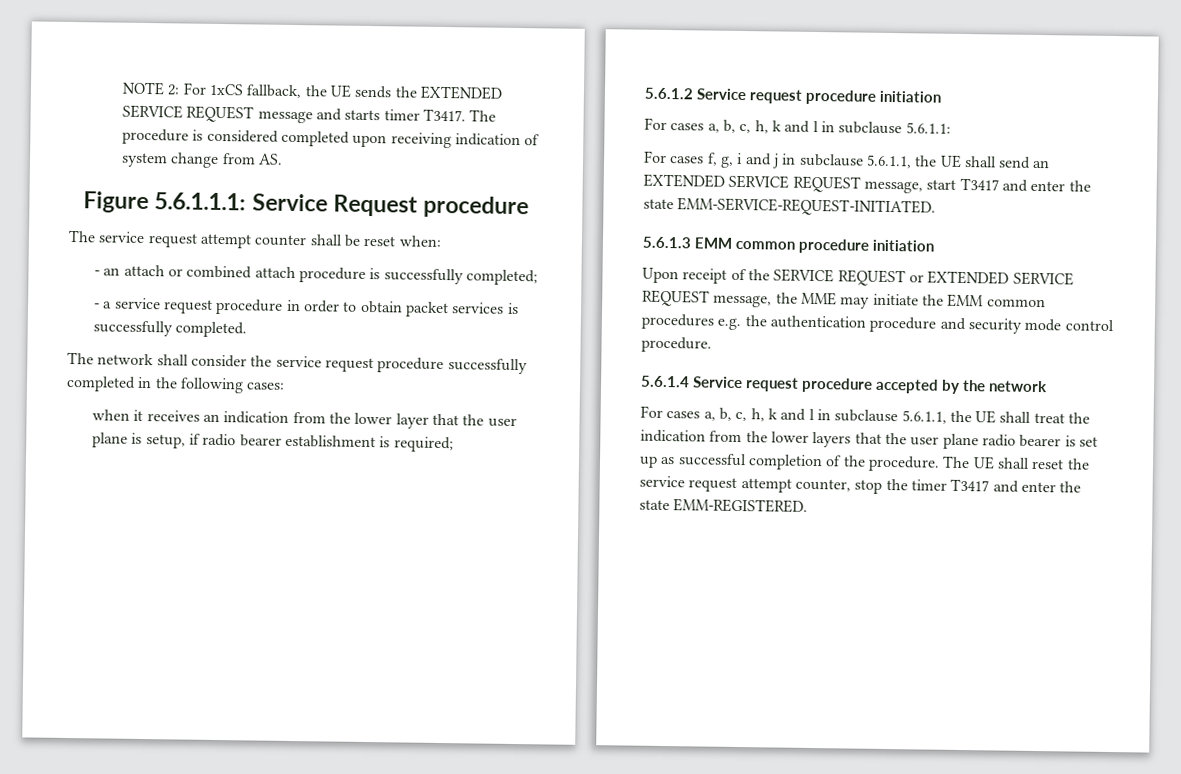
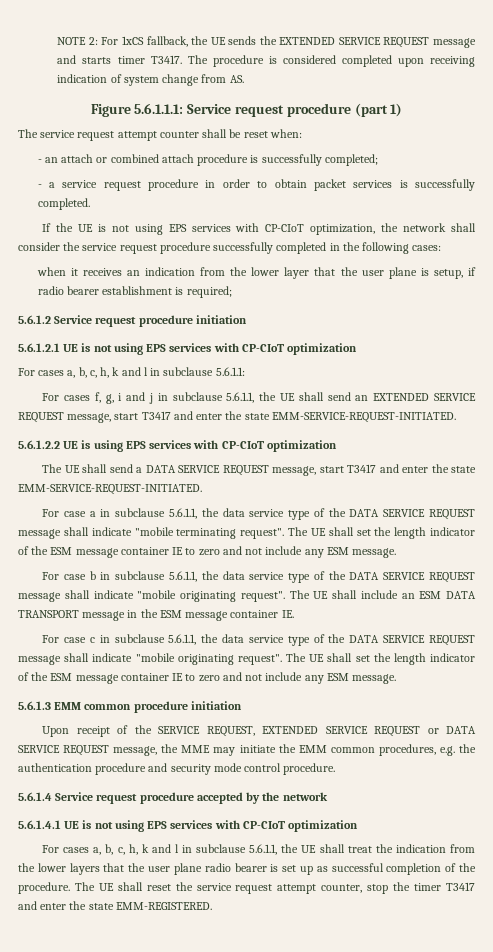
- Figure 5.6.1.1.1: Service Request procedure
+ Figure 5.6.1.1.1: Service request procedure (part 1)
- The network shall consider the service request procedure successfully completed in the following cases:
+ If the UE is not using EPS services with CP-CIoT optimization, the network shall consider the service request procedure successfully completed in the following cases:
+ 5.6.1.2.1 UE is not using EPS services with CP-CIoT optimization
+ 5.6.1.2.2 UE is using EPS services with CP-CIoT optimization
+ The UE shall send a DATA SERVICE REQUEST message, start T3417 and enter the state EMM-SERVICE-REQUEST-INITIATED.
+ For case a in subclause 5.6.1.1, the data service type of the DATA SERVICE REQUEST message shall indicate "mobile terminating request". The UE shall set the length indicator of the ESM message container IE to zero and not include any ESM message.
+ For case b in subclause 5.6.1.1, the data service type of the DATA SERVICE REQUEST message shall indicate "mobile originating request". The UE shall include an ESM DATA TRANSPORT message in the ESM message container IE.
+ For case c in subclause 5.6.1.1, the data service type of the DATA SERVICE REQUEST message shall indicate "mobile originating request". The UE shall set the length indicator of the ESM message container IE to zero and not include any ESM message.
- Upon receipt of the SERVICE REQUEST or EXTENDED SERVICE REQUEST message, the MME may initiate the EMM common procedures e.g. the authentication procedure and security mode control procedure.
+ Upon receipt of the SERVICE REQUEST, EXTENDED SERVICE REQUEST or DATA SERVICE REQUEST message, the MME may initiate the EMM common procedures, e.g. the authentication procedure and security mode control procedure.
+ 5.6.1.4.1 UE is not using EPS services with CP-CIoT optimization

